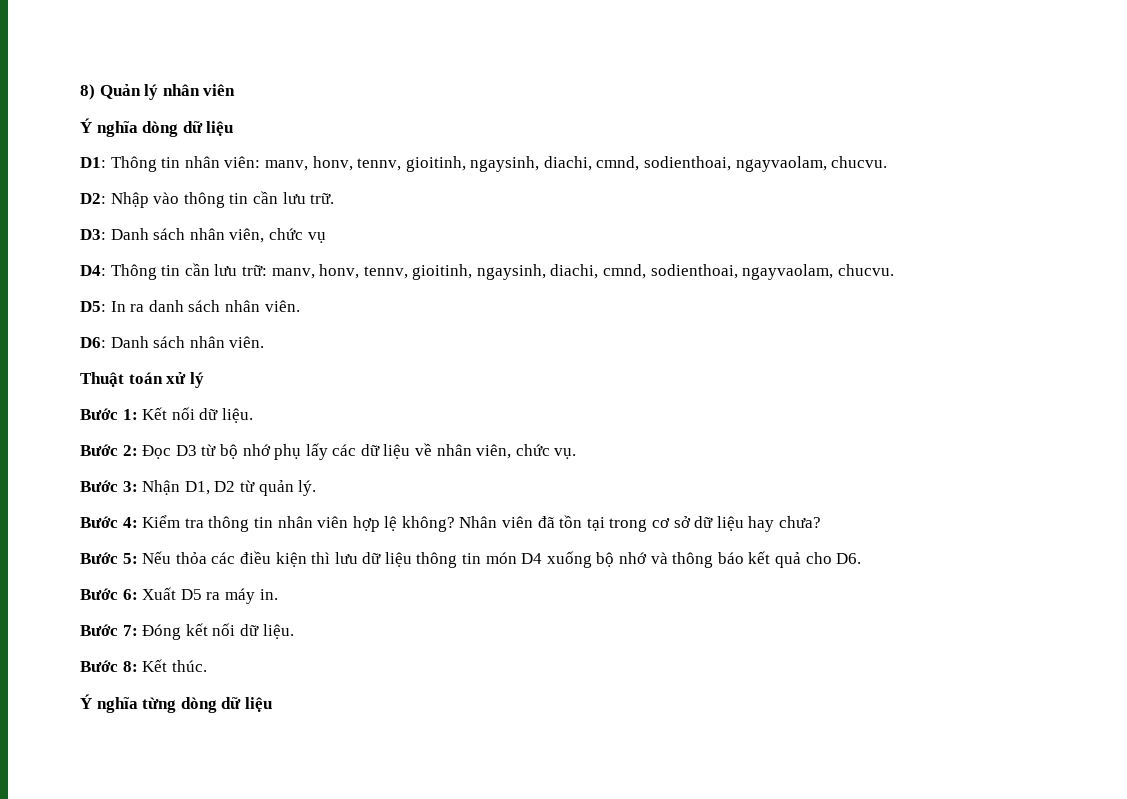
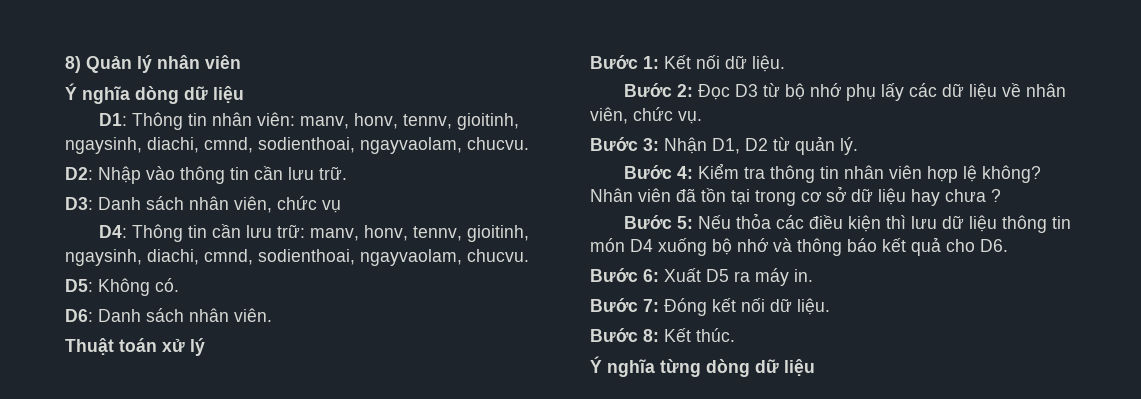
- D5: In ra danh sách nhân viên.
+ D5: Không có.
- Nhân viên đã tồn tại trong cơ sở dữ liệu hay chưa?
+ Nhân viên đã tồn tại trong cơ sở dữ liệu hay chưa ?

